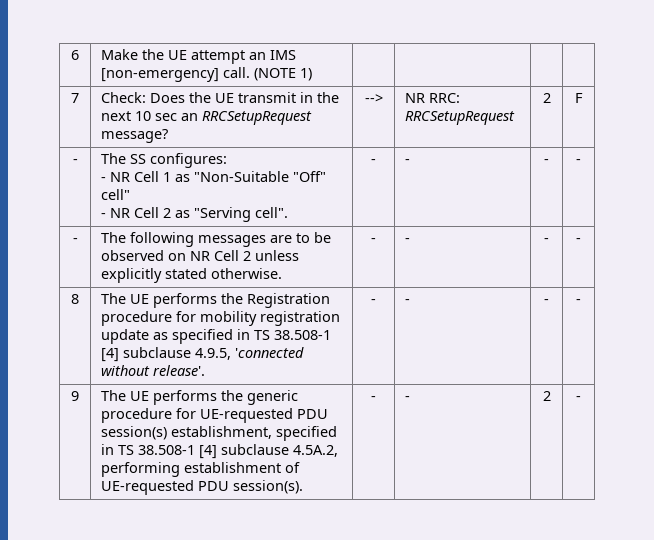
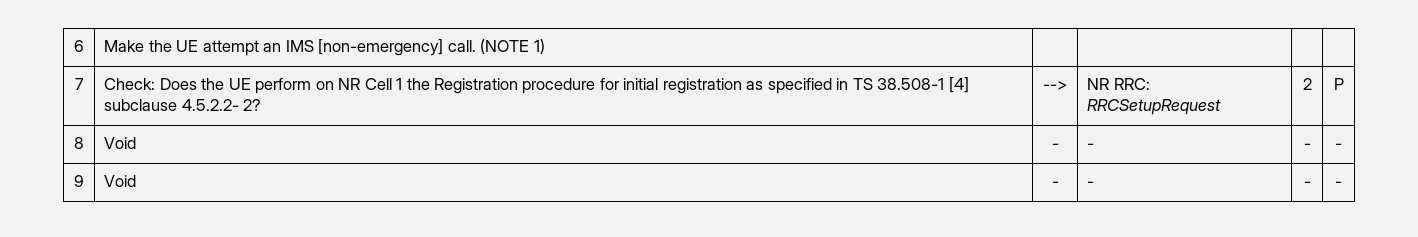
- 7 | Check: Does the UE transmit in the next 10 sec an RRCSetupRequest message? | --> | NR RRC: RRCSetupRequest | 2 | F
- - | The SS configures:
- - NR Cell 1 as "Non-Suitable "Off" cell"
- - NR Cell 2 as "Serving cell". | - | - | - | -
- - | The following messages are to be observed on NR Cell 2 unless explicitly stated otherwise. | - | - | - | -
- 8 | The UE performs the Registration procedure for mobility registration update as specified in TS 38.508-1 [4] subclause 4.9.5, 'connected without release'. | - | - | - | -
+ 7 | Check: Does the UE perform on NR Cell 1 the Registration procedure for initial registration as specified in TS 38.508-1 [4] subclause 4.5.2.2- 2? | --> | NR RRC: RRCSetupRequest | 2 | P
+ 8 | Void | - | - | - | -
- 9 | The UE performs the generic procedure for UE-requested PDU session(s) establishment, specified in TS 38.508-1 [4] subclause 4.5A.2, performing establishment of UE-requested PDU session(s). | - | - | 2 | -
+ 9 | Void | - | - | - | -

